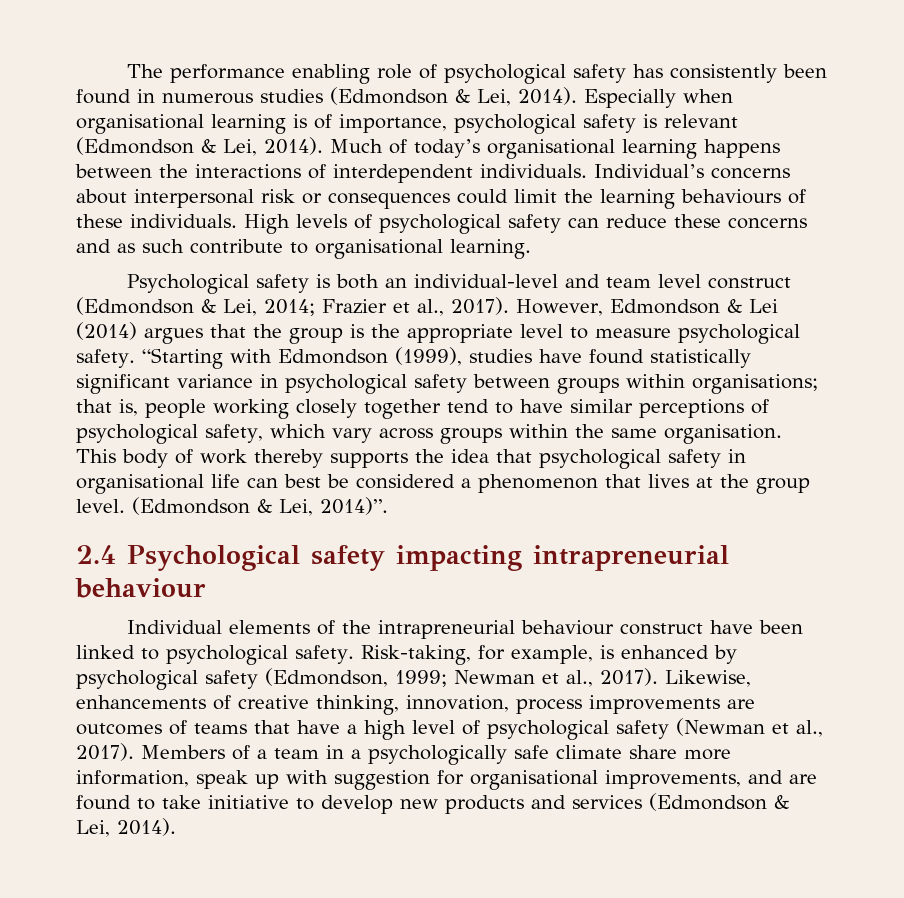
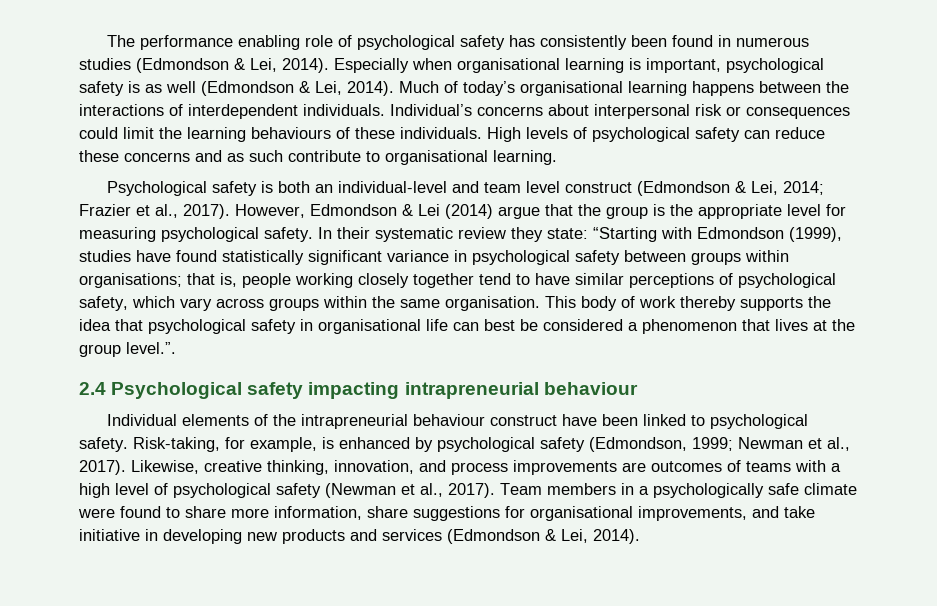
- Especially when organisational learning is of importance, psychological safety is relevant (Edmondson & Lei, 2014).
+ Especially when organisational learning is important, psychological safety is as well (Edmondson & Lei, 2014).
- However, Edmondson & Lei (2014) argues that the group is the appropriate level to measure psychological safety. “Starting with Edmondson (1999), studies have found statistically significant variance in psychological safety between groups within organisations; that is, people working closely together tend to have similar perceptions of psychological safety, which vary across groups within the same organisation.
+ However, Edmondson & Lei (2014) argue that the group is the appropriate level for measuring psychological safety. In their systematic review they state: “Starting with Edmondson (1999), studies have found statistically significant variance in psychological safety between groups within organisations; that is, people working closely together tend to have similar perceptions of psychological safety, which vary across groups within the same organisation.
- This body of work thereby supports the idea that psychological safety in organisational life can best be considered a phenomenon that lives at the group level. (Edmondson & Lei, 2014)”.
+ This body of work thereby supports the idea that psychological safety in organisational life can best be considered a phenomenon that lives at the group level.”.
- Likewise, enhancements of creative thinking, innovation, process improvements are outcomes of teams that have a high level of psychological safety (Newman et al., 2017).
+ Likewise, creative thinking, innovation, and process improvements are outcomes of teams with a high level of psychological safety (Newman et al., 2017).
- Members of a team in a psychologically safe climate share more information, speak up with suggestion for organisational improvements, and are found to take initiative to develop new products and services (Edmondson & Lei, 2014).
+ Team members in a psychologically safe climate were found to share more information, share suggestions for organisational improvements, and take initiative in developing new products and services (Edmondson & Lei, 2014).

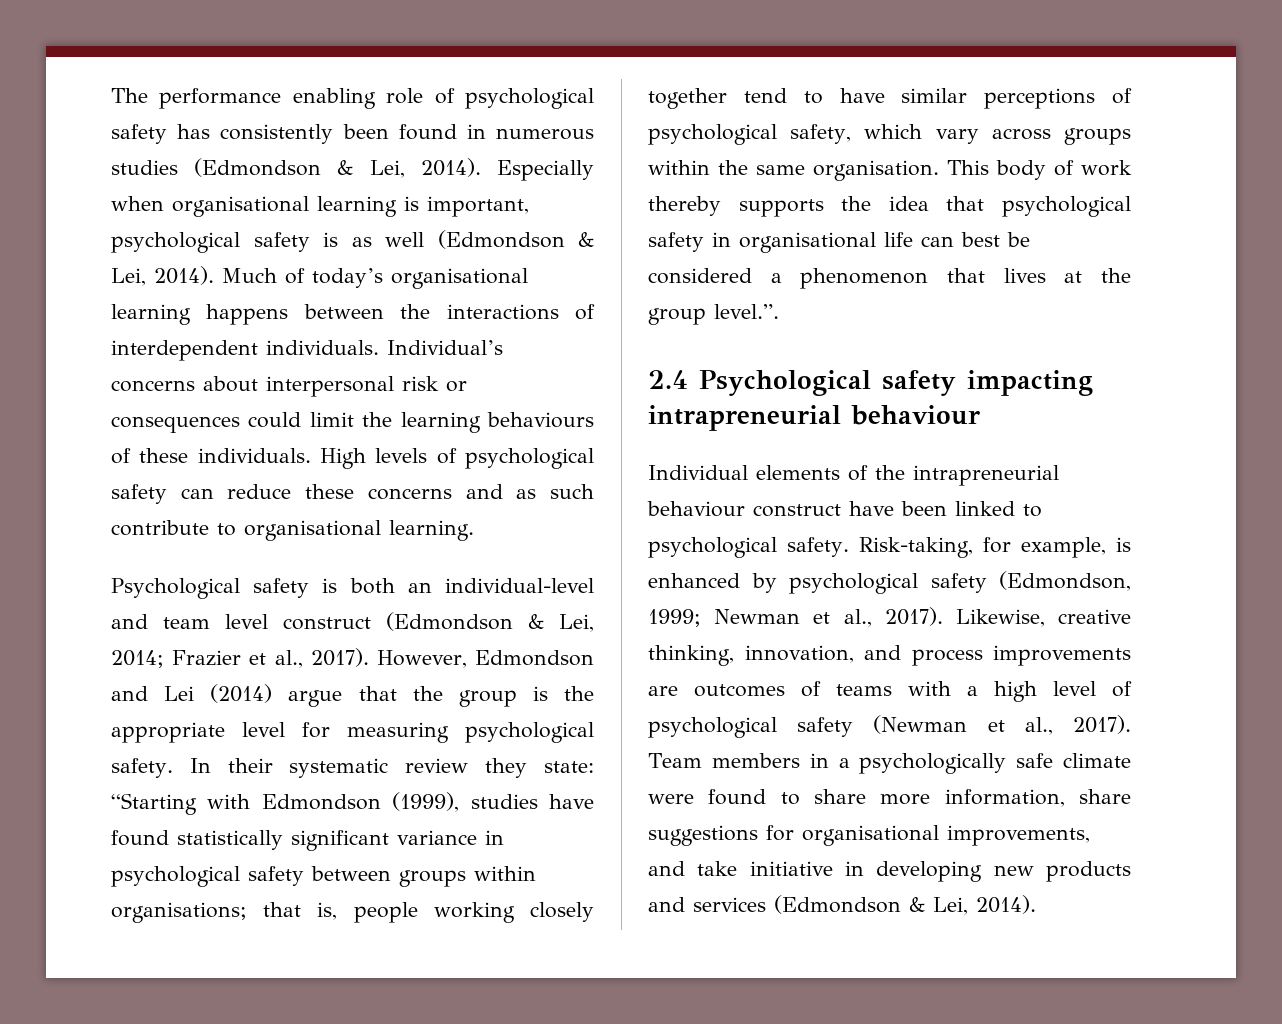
- However, Edmondson & Lei (2014) argue that the group is the appropriate level for measuring psychological safety.
+ However, Edmondson and Lei (2014) argue that the group is the appropriate level for measuring psychological safety.

